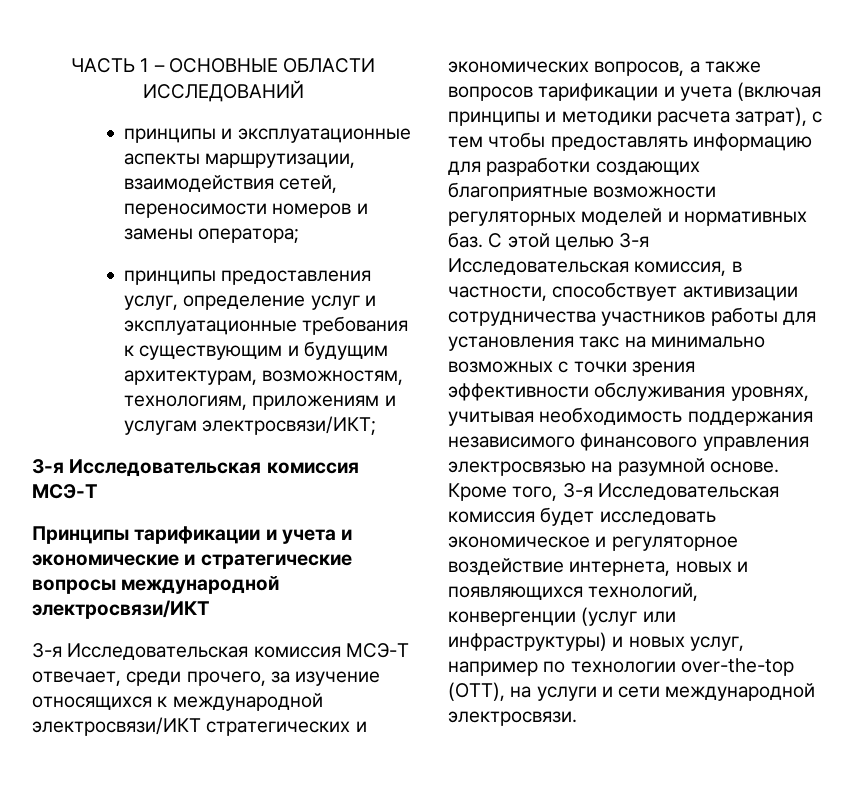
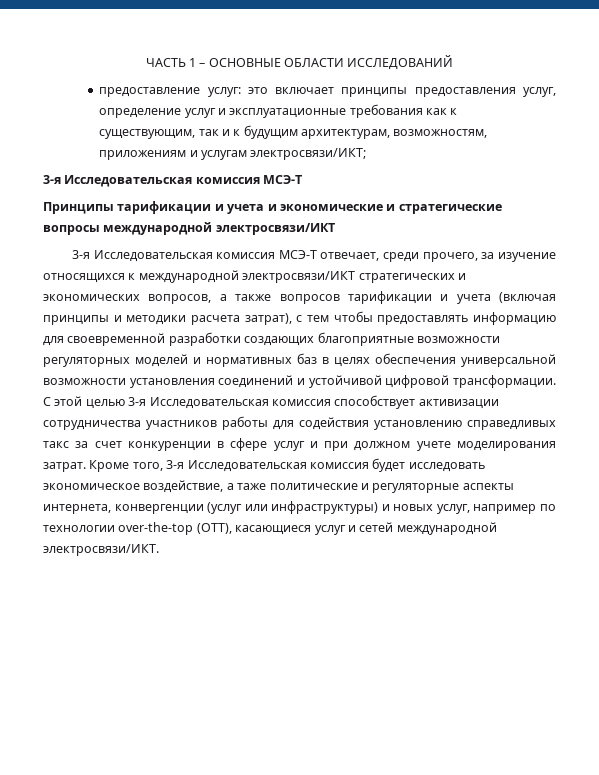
- принципы и эксплуатационные аспекты маршрутизации, взаимодействия сетей, переносимости номеров и замены оператора;
- принципы предоставления услуг, определение услуг и эксплуатационные требования к существующим и будущим архитектурам, возможностям, технологиям, приложениям и услугам электросвязи/ИКТ;
+ предоставление услуг: это включает принципы предоставления услуг, определение услуг и эксплуатационные требования как к существующим, так и к будущим архитектурам, возможностям, приложениям и услугам электросвязи/ИКТ;
- 3-я Исследовательская комиссия МСЭ-Т отвечает, среди прочего, за изучение относящихся к международной электросвязи/ИКТ стратегических и экономических вопросов, а также вопросов тарификации и учета (включая принципы и методики расчета затрат), с тем чтобы предоставлять информацию для разработки создающих благоприятные возможности регуляторных моделей и нормативных баз.
+ 3-я Исследовательская комиссия МСЭ-Т отвечает, среди прочего, за изучение относящихся к международной электросвязи/ИКТ стратегических и экономических вопросов, а также вопросов тарификации и учета (включая принципы и методики расчета затрат), с тем чтобы предоставлять информацию для своевременной разработки создающих благоприятные возможности регуляторных моделей и нормативных баз в целях обеспечения универсальной возможности установления соединений и устойчивой цифровой трансформации.
- С этой целью 3-я Исследовательская комиссия, в частности, способствует активизации сотрудничества участников работы для установления такс на минимально возможных с точки зрения эффективности обслуживания уровнях, учитывая необходимость поддержания независимого финансового управления электросвязью на разумной основе.
+ С этой целью 3-я Исследовательская комиссия способствует активизации сотрудничества участников работы для содействия установлению справедливых такс за счет конкуренции в сфере услуг и при должном учете моделирования затрат.
- Кроме того, 3-я Исследовательская комиссия будет исследовать экономическое и регуляторное воздействие интернета, новых и появляющихся технологий, конвергенции (услуг или инфраструктуры) и новых услуг, например по технологии over-the-top (OTT), на услуги и сети международной электросвязи.
+ Кроме того, 3-я Исследовательская комиссия будет исследовать экономическое воздействие, а таже политические и регуляторные аспекты интернета, конвергенции (услуг или инфраструктуры) и новых услуг, например по технологии over-the-top (OTT), касающиеся услуг и сетей международной электросвязи/ИКТ.

